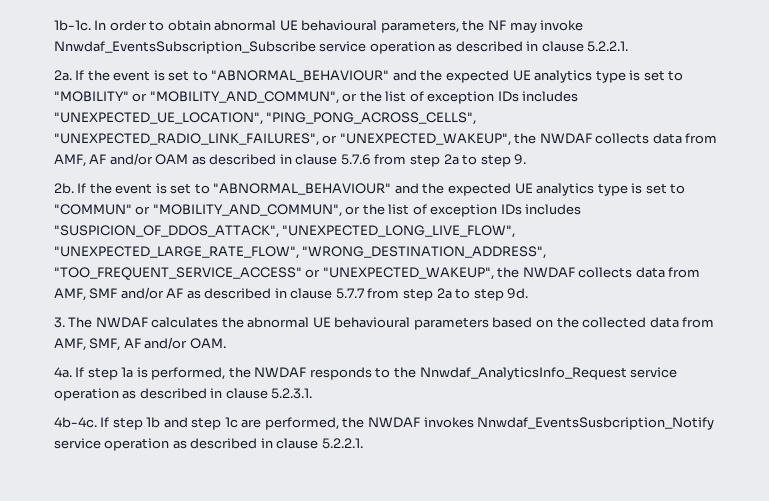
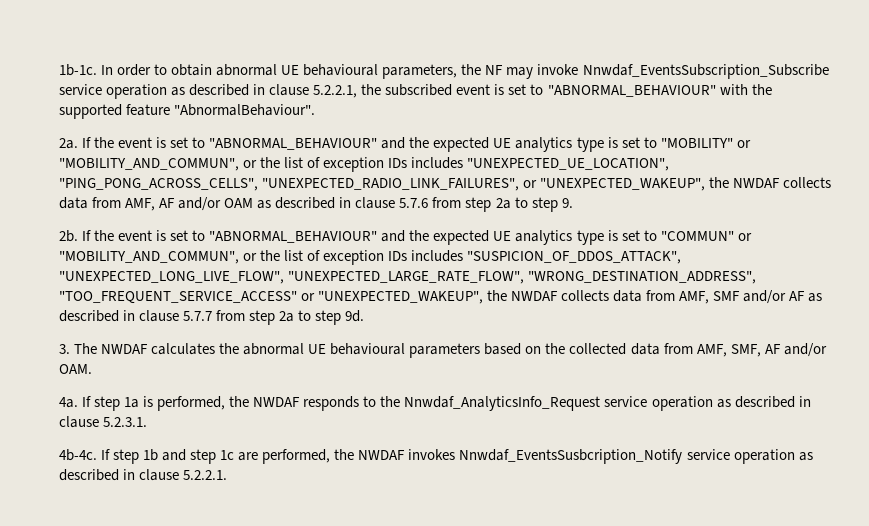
- In order to obtain abnormal UE behavioural parameters, the NF may invoke Nnwdaf_EventsSubscription_Subscribe service operation as described in clause 5.2.2.1.
+ In order to obtain abnormal UE behavioural parameters, the NF may invoke Nnwdaf_EventsSubscription_Subscribe service operation as described in clause 5.2.2.1, the subscribed event is set to "ABNORMAL_BEHAVIOUR" with the supported feature "AbnormalBehaviour".

